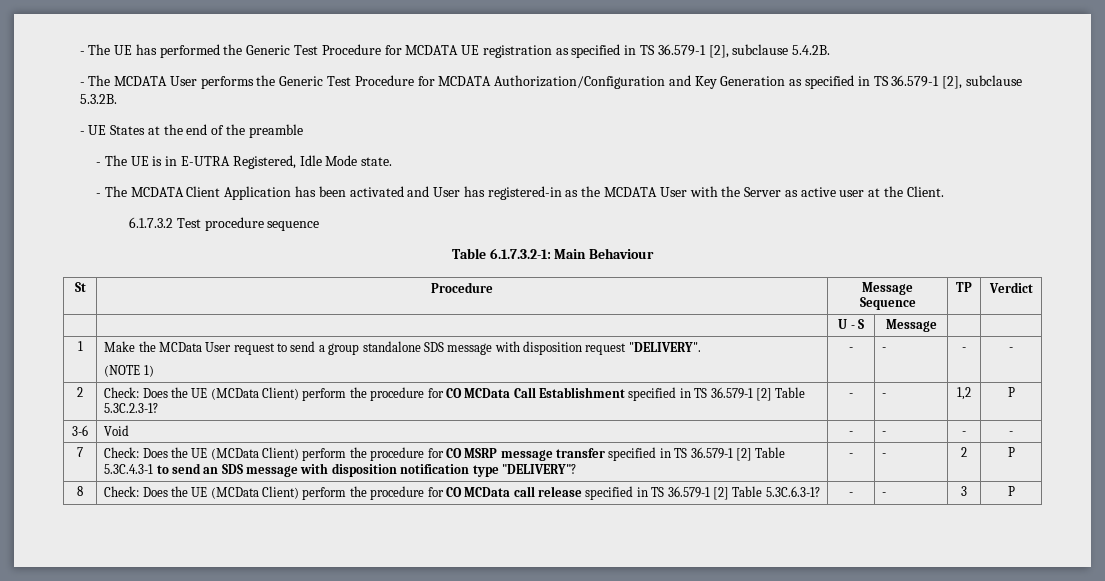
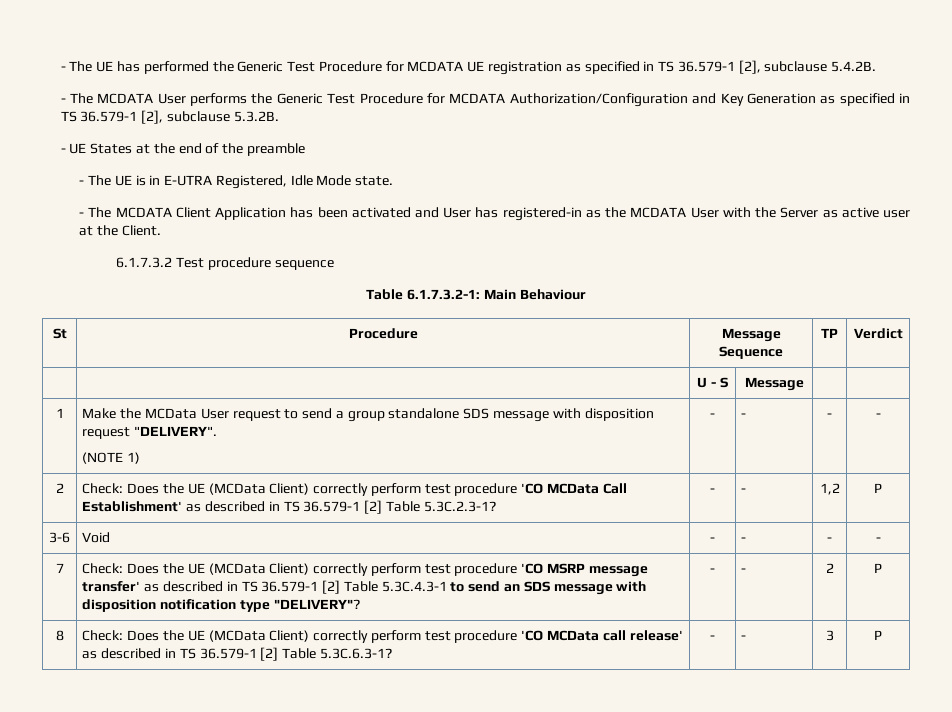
- 2 | Check: Does the UE (MCData Client) perform the procedure for CO MCData Call Establishment specified in TS 36.579-1 [2] Table 5.3C.2.3-1? | - | - | 1,2 | P
+ 2 | Check: Does the UE (MCData Client) correctly perform test procedure 'CO MCData Call Establishment' as described in TS 36.579-1 [2] Table 5.3C.2.3-1? | - | - | 1,2 | P
- 7 | Check: Does the UE (MCData Client) perform the procedure for CO MSRP message transfer specified in TS 36.579-1 [2] Table 5.3C.4.3-1 to send an SDS message with disposition notification type "DELIVERY"? | - | - | 2 | P
+ 7 | Check: Does the UE (MCData Client) correctly perform test procedure 'CO MSRP message transfer' as described in TS 36.579-1 [2] Table 5.3C.4.3-1 to send an SDS message with disposition notification type "DELIVERY"? | - | - | 2 | P
- 8 | Check: Does the UE (MCData Client) perform the procedure for CO MCData call release specified in TS 36.579-1 [2] Table 5.3C.6.3-1? | - | - | 3 | P
+ 8 | Check: Does the UE (MCData Client) correctly perform test procedure 'CO MCData call release' as described in TS 36.579-1 [2] Table 5.3C.6.3-1? | - | - | 3 | P

